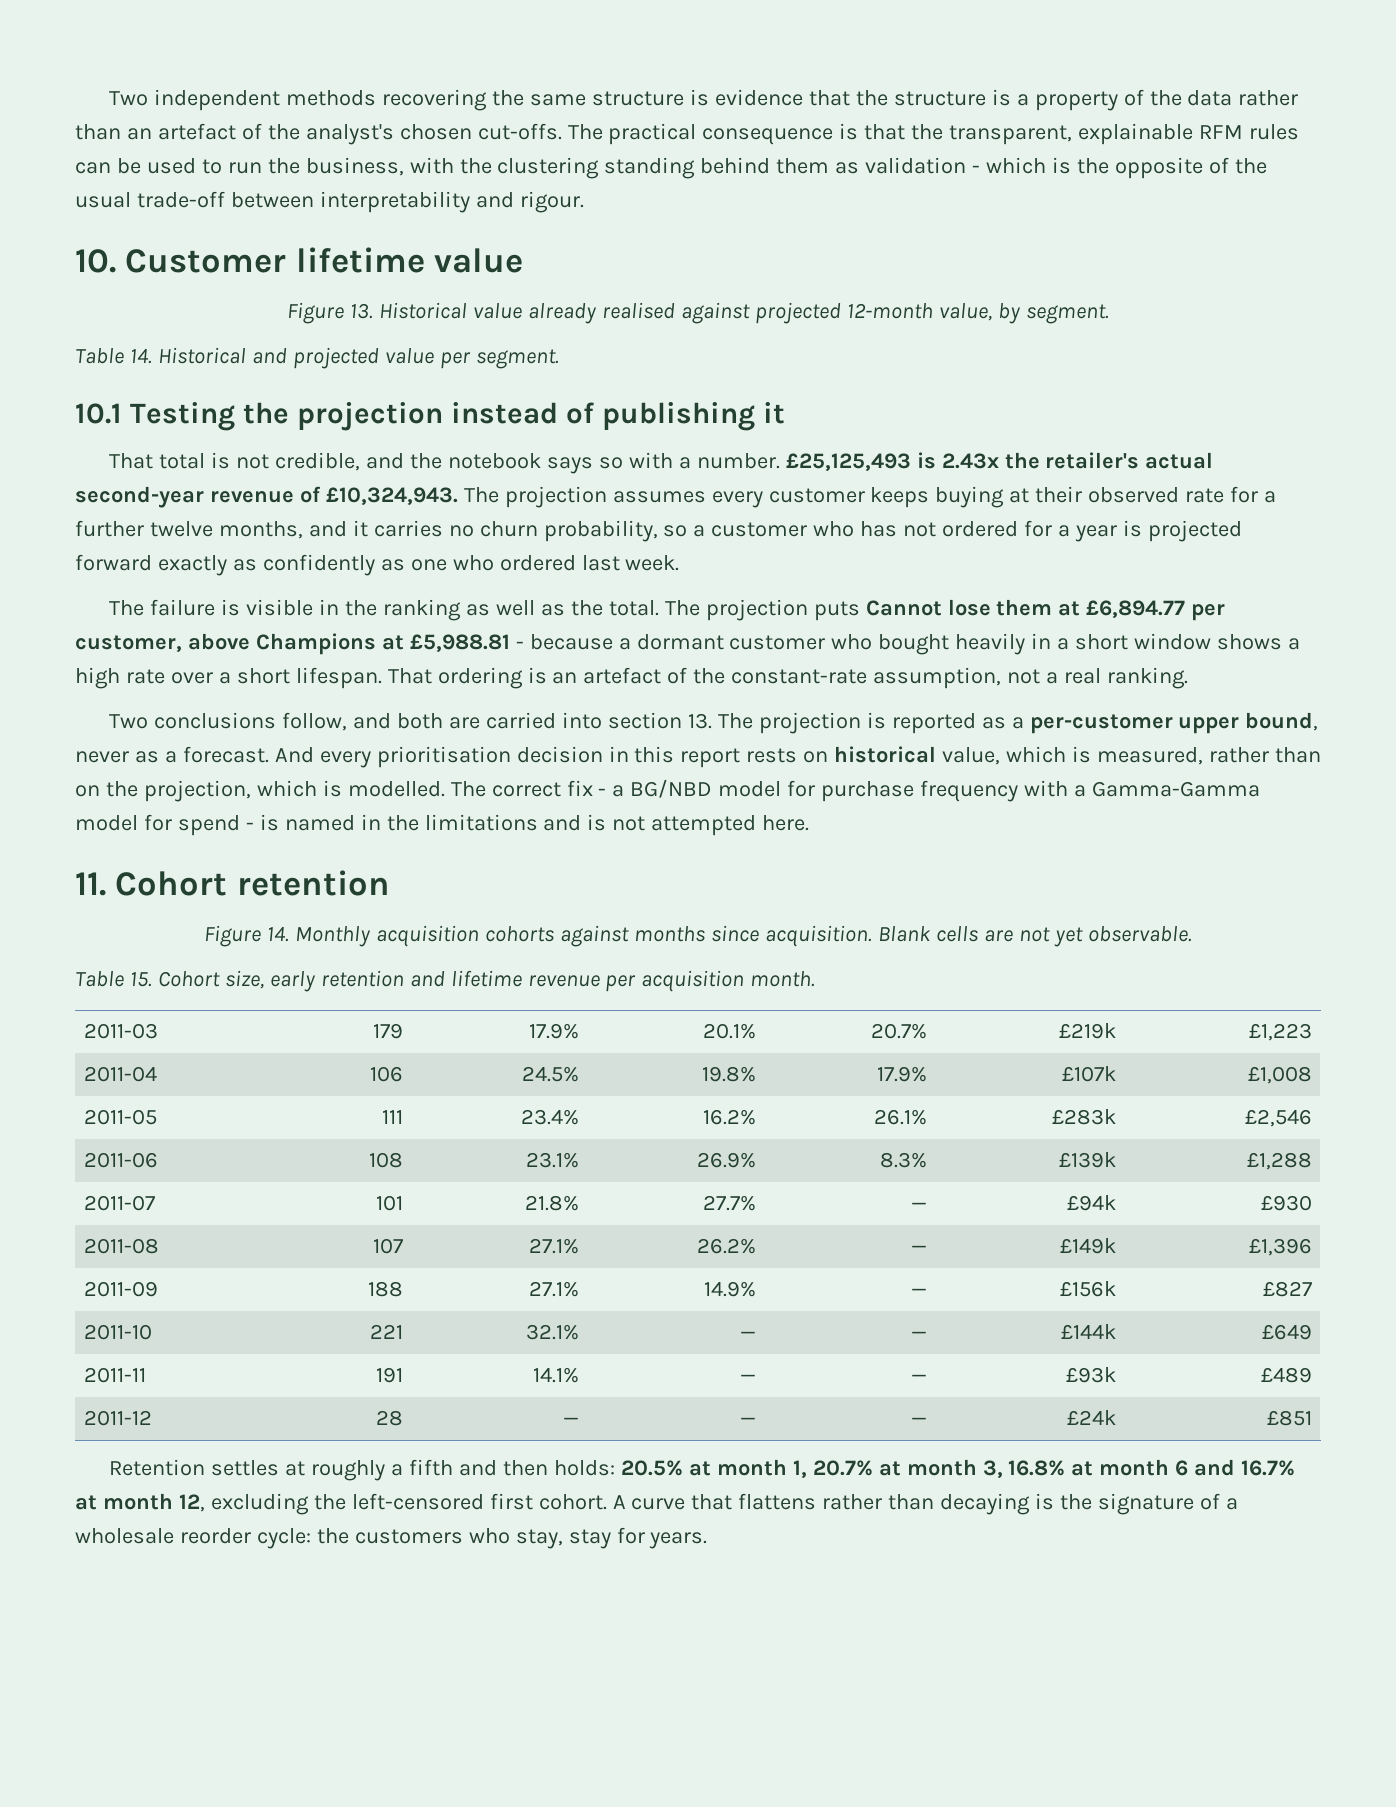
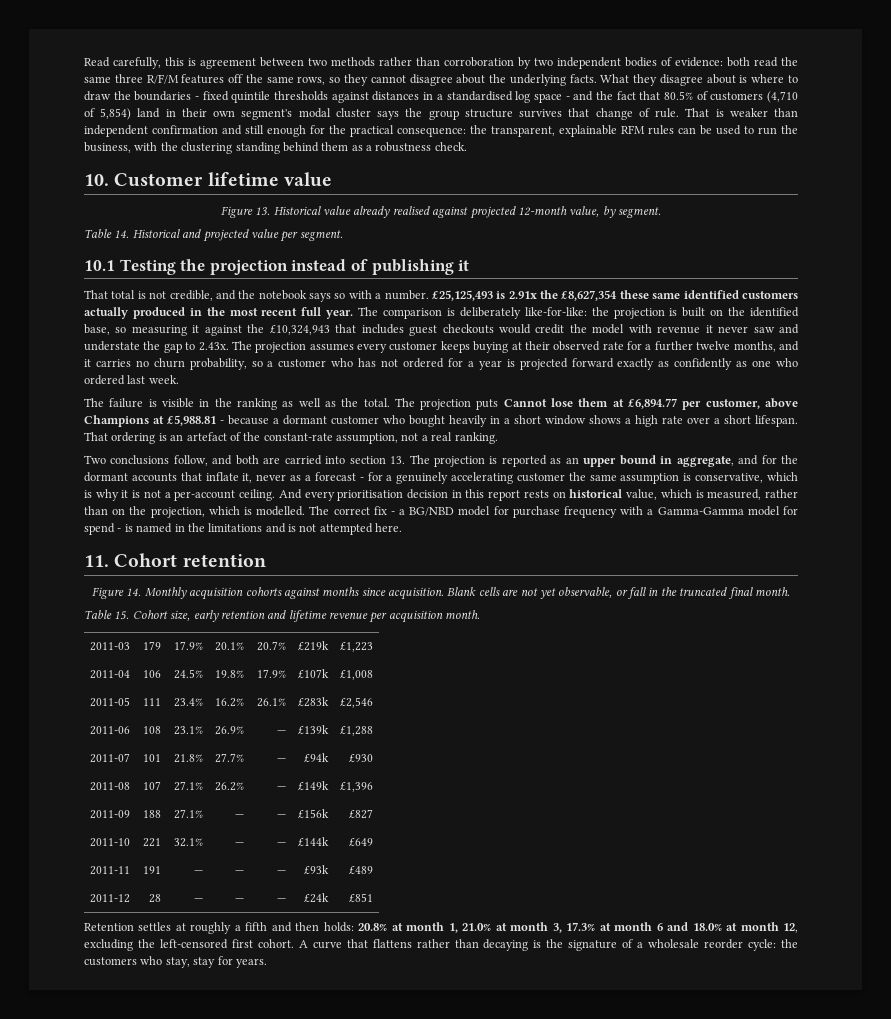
- Two independent methods recovering the same structure is evidence that the structure is a property of the data rather than an artefact of the analyst's chosen cut-offs. The practical consequence is that the transparent, explainable RFM rules can be used to run the business, with the clustering standing behind them as validation - which is the opposite of the usual trade-off between interpretability and rigour.
+ Read carefully, this is agreement between two methods rather than corroboration by two independent bodies of evidence: both read the same three R/F/M features off the same rows, so they cannot disagree about the underlying facts. What they disagree about is where to draw the boundaries - fixed quintile thresholds against distances in a standardised log space - and the fact that 80.5% of customers (4,710 of 5,854) land in their own segment's modal cluster says the group structure survives that change of rule. That is weaker than independent confirmation and still enough for the practical consequence: the transparent, explainable RFM rules can be used to run the business, with the clustering standing behind them as a robustness check.
- £25,125,493 is 2.43x the retailer's actual second-year revenue of £10,324,943. The projection assumes every customer keeps buying at their observed rate for a further twelve months, and it carries no churn probability, so a customer who has not ordered for a year is projected forward exactly as confidently as one who ordered last week.
+ £25,125,493 is 2.91x the £8,627,354 these same identified customers actually produced in the most recent full year. The comparison is deliberately like-for-like: the projection is built on the identified base, so measuring it against the £10,324,943 that includes guest checkouts would credit the model with revenue it never saw and understate the gap to 2.43x. The projection assumes every customer keeps buying at their observed rate for a further twelve months, and it carries no churn probability, so a customer who has not ordered for a year is projected forward exactly as confidently as one who ordered last week.
- Two conclusions follow, and both are carried into section 13. The projection is reported as a per-customer upper bound, never as a forecast.
+ Two conclusions follow, and both are carried into section 13. The projection is reported as an upper bound in aggregate, and for the dormant accounts that inflate it, never as a forecast - for a genuinely accelerating customer the same assumption is conservative, which is why it is not a per-account ceiling.
- Blank cells are not yet observable.
+ Blank cells are not yet observable, or fall in the truncated final month.
- 2011-06 | 108 | 23.1% | 26.9% | 8.3% | £139k | £1,288
+ 2011-06 | 108 | 23.1% | 26.9% | — | £139k | £1,288
- 2011-09 | 188 | 27.1% | 14.9% | — | £156k | £827
+ 2011-09 | 188 | 27.1% | — | — | £156k | £827
- 2011-11 | 191 | 14.1% | — | — | £93k | £489
+ 2011-11 | 191 | — | — | — | £93k | £489
- Retention settles at roughly a fifth and then holds: 20.5% at month 1, 20.7% at month 3, 16.8% at month 6 and 16.7% at month 12, excluding the left-censored first cohort.
+ Retention settles at roughly a fifth and then holds: 20.8% at month 1, 21.0% at month 3, 17.3% at month 6 and 18.0% at month 12, excluding the left-censored first cohort.

